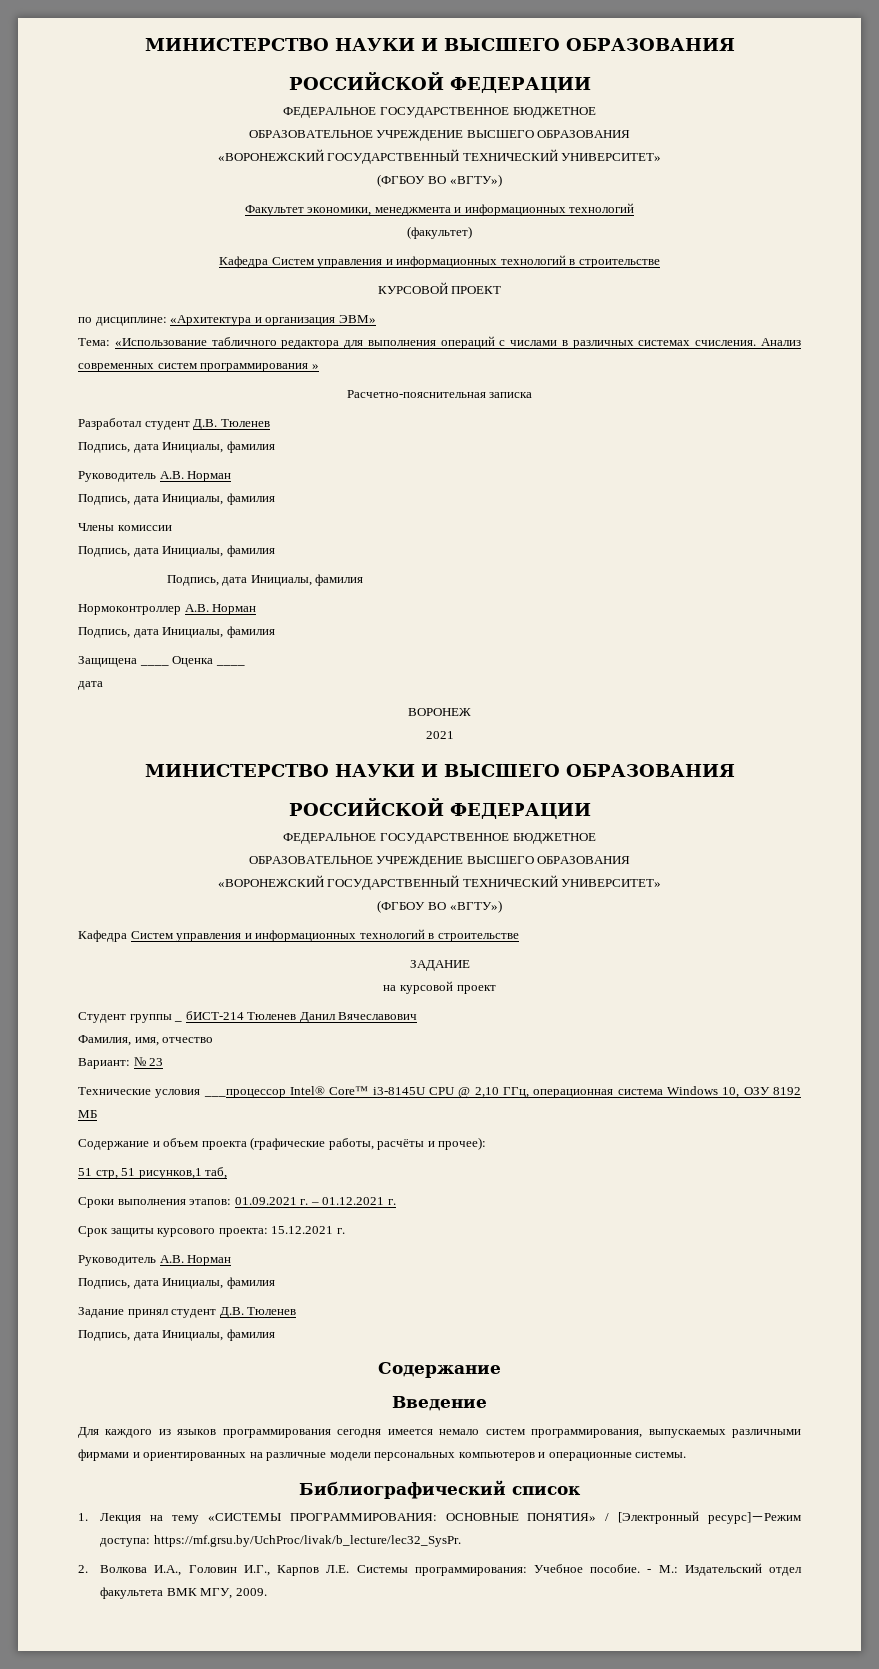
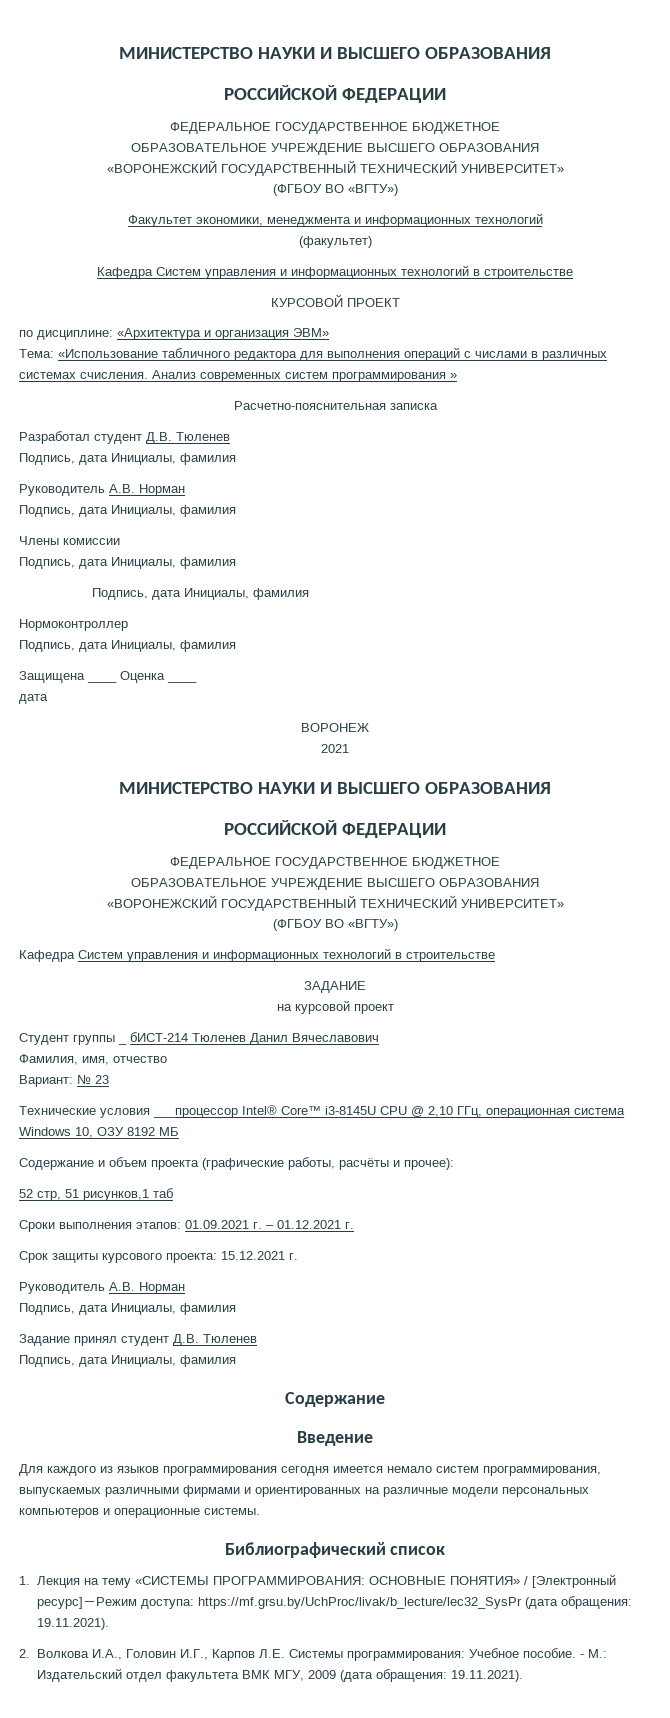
- Нормоконтроллер А.В. Норман
+ Нормоконтроллер
- 51 стр, 51 рисунков,1 таб,
+ 52 стр, 51 рисунков,1 таб
- 1. Лекция на тему «СИСТЕМЫ ПРОГРАММИРОВАНИЯ: ОСНОВНЫЕ ПОНЯТИЯ» / [Электронный ресурс]－Режим доступа: https://mf.grsu.by/UchProc/livak/b_lecture/lec32_SysPr.
+ 1. Лекция на тему «СИСТЕМЫ ПРОГРАММИРОВАНИЯ: ОСНОВНЫЕ ПОНЯТИЯ» / [Электронный ресурс]－Режим доступа: https://mf.grsu.by/UchProc/livak/b_lecture/lec32_SysPr (дата обращения: 19.11.2021).
- - М.: Издательский отдел факультета ВМК МГУ, 2009.
+ - М.: Издательский отдел факультета ВМК МГУ, 2009 (дата обращения: 19.11.2021).

